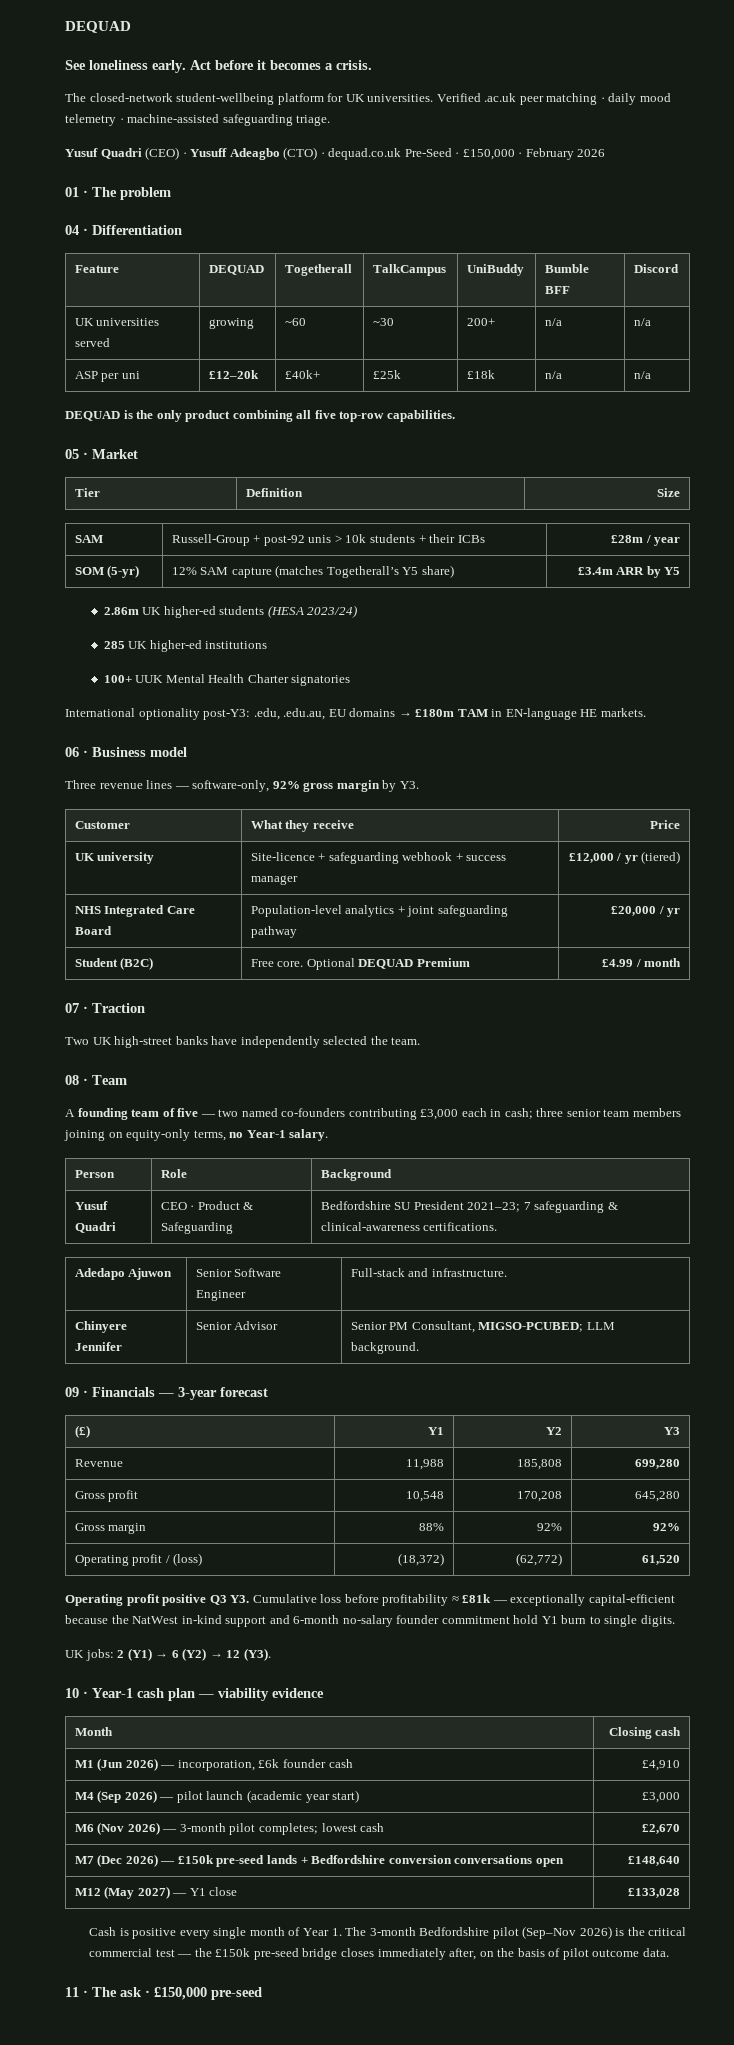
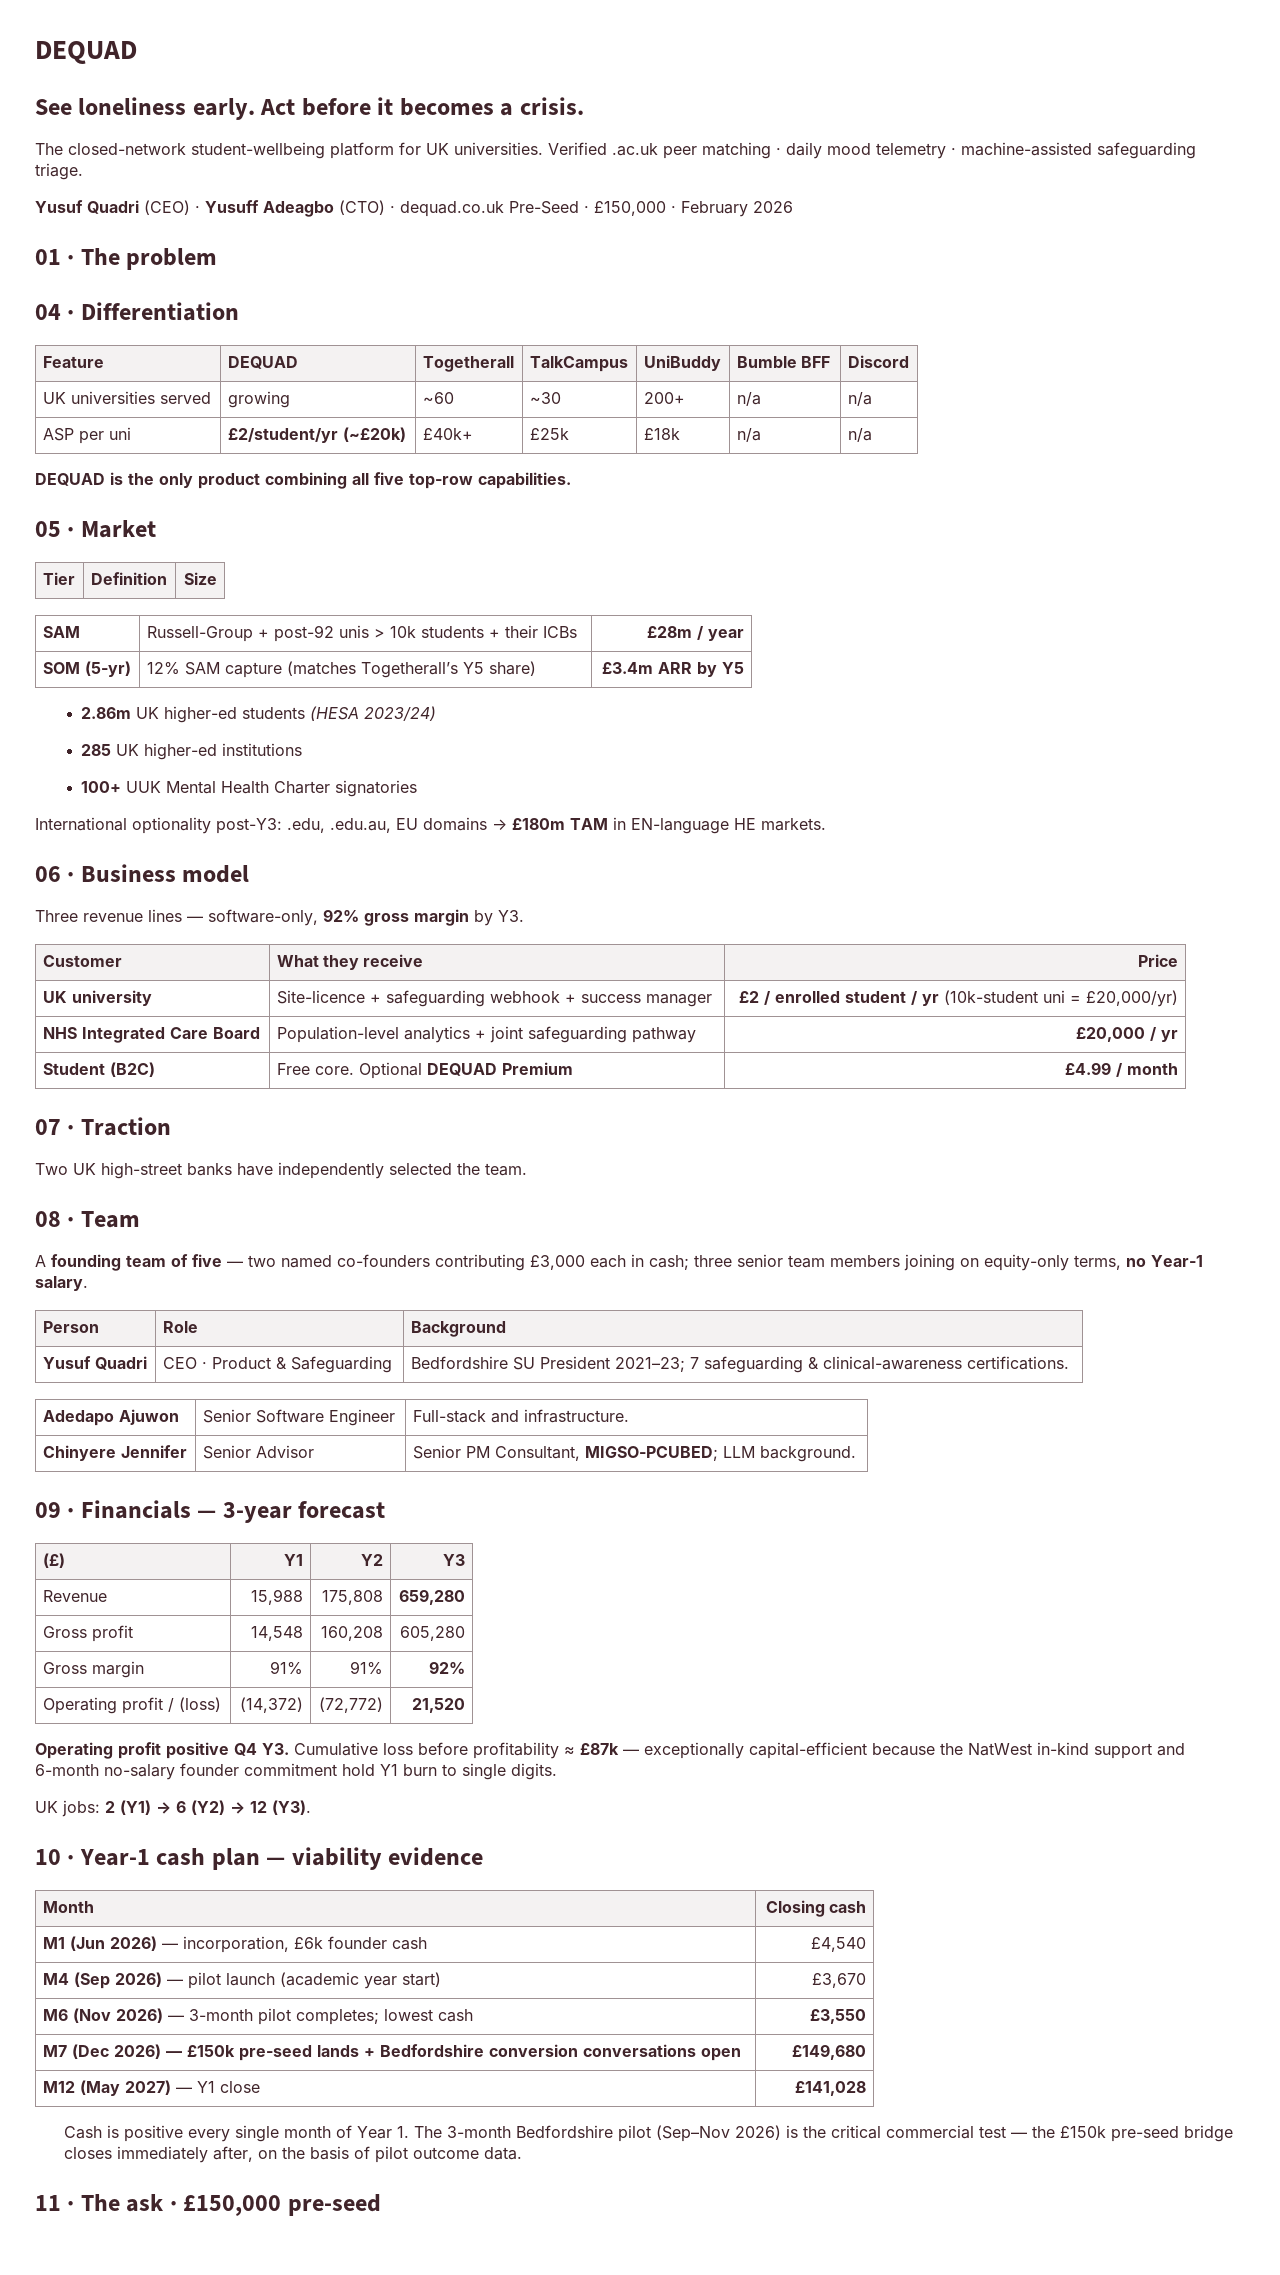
- ASP per uni | £12–20k | £40k+ | £25k | £18k | n/a | n/a
+ ASP per uni | £2/student/yr (~£20k) | £40k+ | £25k | £18k | n/a | n/a
- UK university | Site-licence + safeguarding webhook + success manager | £12,000 / yr (tiered)
+ UK university | Site-licence + safeguarding webhook + success manager | £2 / enrolled student / yr (10k-student uni = £20,000/yr)
- Revenue | 11,988 | 185,808 | 699,280
+ Revenue | 15,988 | 175,808 | 659,280
- Gross profit | 10,548 | 170,208 | 645,280
+ Gross profit | 14,548 | 160,208 | 605,280
- Gross margin | 88% | 92% | 92%
+ Gross margin | 91% | 91% | 92%
- Operating profit / (loss) | (18,372) | (62,772) | 61,520
+ Operating profit / (loss) | (14,372) | (72,772) | 21,520
- Operating profit positive Q3 Y3. Cumulative loss before profitability ≈ £81k — exceptionally capital-efficient because the NatWest in-kind support and 6-month no-salary founder commitment hold Y1 burn to single digits.
+ Operating profit positive Q4 Y3. Cumulative loss before profitability ≈ £87k — exceptionally capital-efficient because the NatWest in-kind support and 6-month no-salary founder commitment hold Y1 burn to single digits.
- M1 (Jun 2026) — incorporation, £6k founder cash | £4,910
+ M1 (Jun 2026) — incorporation, £6k founder cash | £4,540
- M4 (Sep 2026) — pilot launch (academic year start) | £3,000
+ M4 (Sep 2026) — pilot launch (academic year start) | £3,670
- M6 (Nov 2026) — 3-month pilot completes; lowest cash | £2,670
+ M6 (Nov 2026) — 3-month pilot completes; lowest cash | £3,550
- M7 (Dec 2026) — £150k pre-seed lands + Bedfordshire conversion conversations open | £148,640
+ M7 (Dec 2026) — £150k pre-seed lands + Bedfordshire conversion conversations open | £149,680
- M12 (May 2027) — Y1 close | £133,028
+ M12 (May 2027) — Y1 close | £141,028

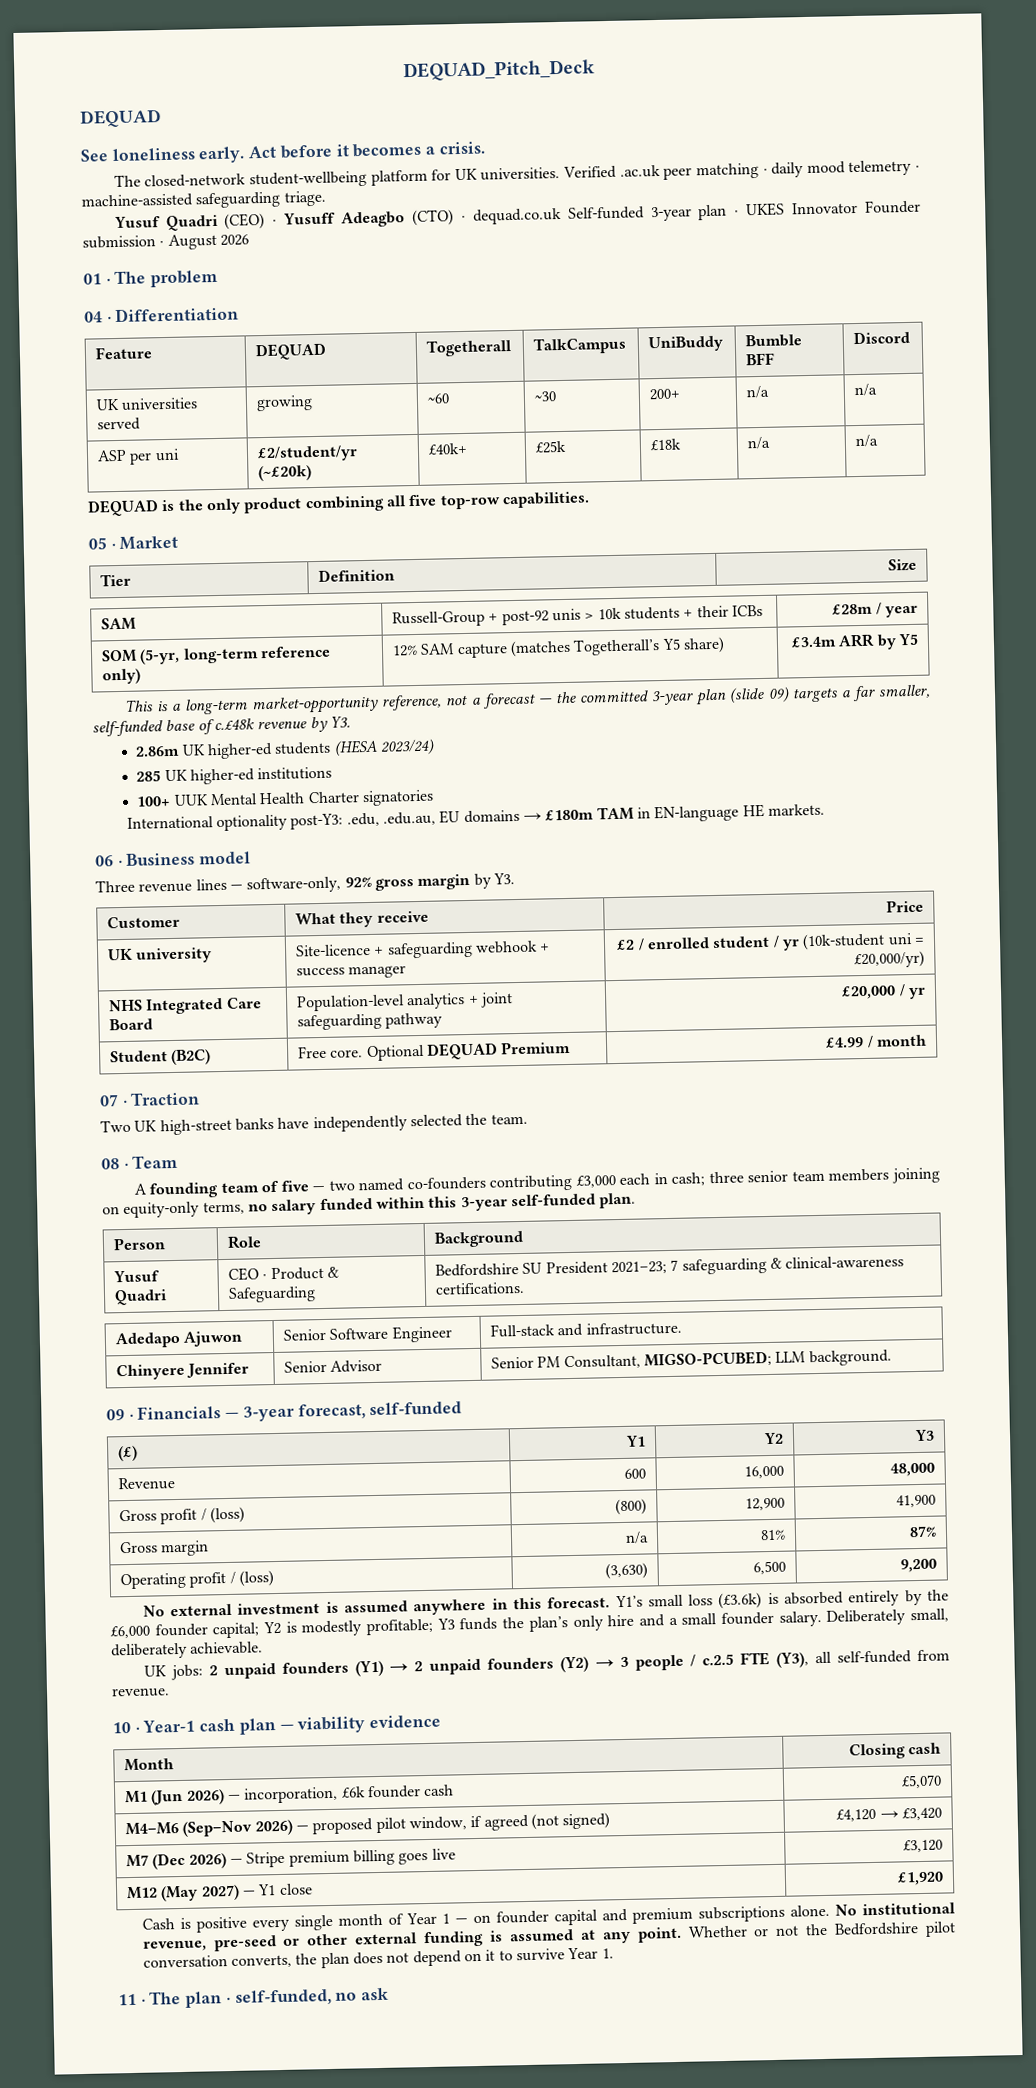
+ DEQUAD_Pitch_Deck
- Yusuf Quadri (CEO) · Yusuff Adeagbo (CTO) · dequad.co.uk Pre-Seed · £150,000 · February 2026
+ Yusuf Quadri (CEO) · Yusuff Adeagbo (CTO) · dequad.co.uk Self-funded 3-year plan · UKES Innovator Founder submission · August 2026
- SOM (5-yr) | 12% SAM capture (matches Togetherall’s Y5 share) | £3.4m ARR by Y5
+ SOM (5-yr, long-term reference only) | 12% SAM capture (matches Togetherall’s Y5 share) | £3.4m ARR by Y5
+ This is a long-term market-opportunity reference, not a forecast — the committed 3-year plan (slide 09) targets a far smaller, self-funded base of c.£48k revenue by Y3.
- A founding team of five — two named co-founders contributing £3,000 each in cash; three senior team members joining on equity-only terms, no Year-1 salary.
+ A founding team of five — two named co-founders contributing £3,000 each in cash; three senior team members joining on equity-only terms, no salary funded within this 3-year self-funded plan.
- 09 · Financials — 3-year forecast
+ 09 · Financials — 3-year forecast, self-funded
- Revenue | 15,988 | 175,808 | 659,280
+ Revenue | 600 | 16,000 | 48,000
- Gross profit | 14,548 | 160,208 | 605,280
+ Gross profit / (loss) | (800) | 12,900 | 41,900
- Gross margin | 91% | 91% | 92%
+ Gross margin | n/a | 81% | 87%
- Operating profit / (loss) | (14,372) | (72,772) | 21,520
- Operating profit positive Q4 Y3. Cumulative loss before profitability ≈ £87k — exceptionally capital-efficient because the NatWest in-kind support and 6-month no-salary founder commitment hold Y1 burn to single digits.
- UK jobs: 2 (Y1) → 6 (Y2) → 12 (Y3).
+ Operating profit / (loss) | (3,630) | 6,500 | 9,200
+ No external investment is assumed anywhere in this forecast. Y1’s small loss (£3.6k) is absorbed entirely by the £6,000 founder capital; Y2 is modestly profitable; Y3 funds the plan’s only hire and a small founder salary. Deliberately small, deliberately achievable.
+ UK jobs: 2 unpaid founders (Y1) → 2 unpaid founders (Y2) → 3 people / c.2.5 FTE (Y3), all self-funded from revenue.
- M1 (Jun 2026) — incorporation, £6k founder cash | £4,540
- M4 (Sep 2026) — pilot launch (academic year start) | £3,670
- M6 (Nov 2026) — 3-month pilot completes; lowest cash | £3,550
- M7 (Dec 2026) — £150k pre-seed lands + Bedfordshire conversion conversations open | £149,680
+ M1 (Jun 2026) — incorporation, £6k founder cash | £5,070
+ M4–M6 (Sep–Nov 2026) — proposed pilot window, if agreed (not signed) | £4,120 → £3,420
+ M7 (Dec 2026) — Stripe premium billing goes live | £3,120
- M12 (May 2027) — Y1 close | £141,028
+ M12 (May 2027) — Y1 close | £1,920
- Cash is positive every single month of Year 1. The 3-month Bedfordshire pilot (Sep–Nov 2026) is the critical commercial test — the £150k pre-seed bridge closes immediately after, on the basis of pilot outcome data.
- 11 · The ask · £150,000 pre-seed
+ Cash is positive every single month of Year 1 — on founder capital and premium subscriptions alone. No institutional revenue, pre-seed or other external funding is assumed at any point. Whether or not the Bedfordshire pilot conversation converts, the plan does not depend on it to survive Year 1.
+ 11 · The plan · self-funded, no ask

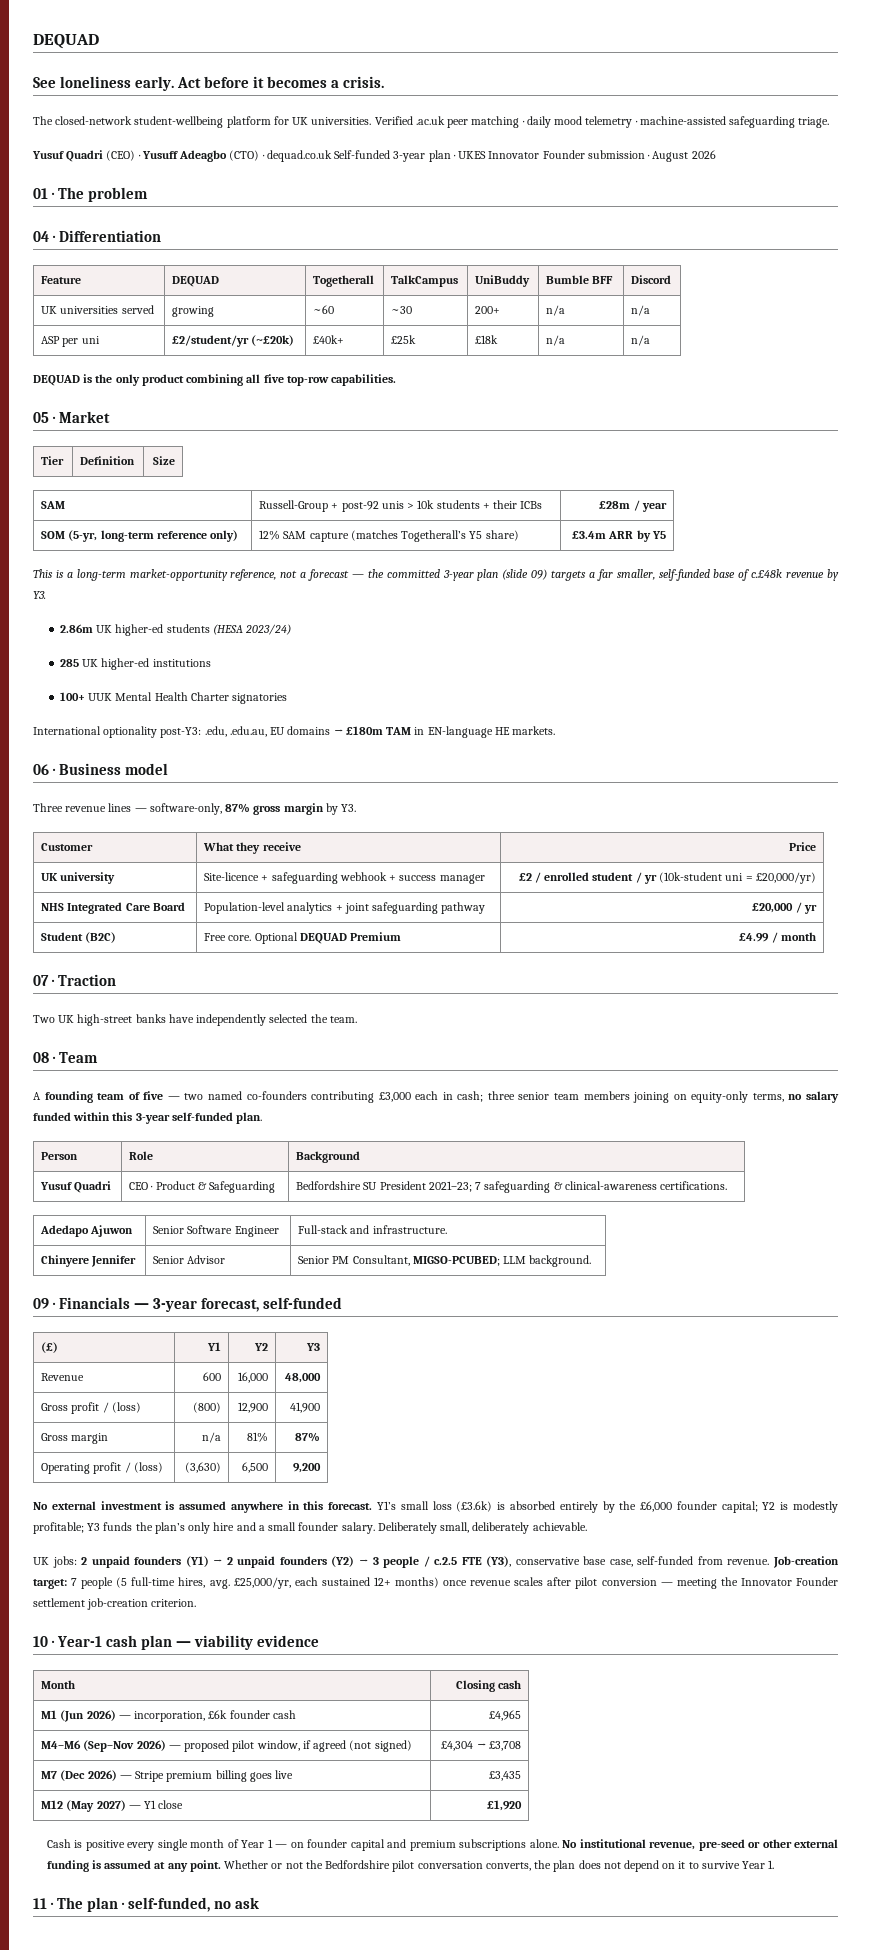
- DEQUAD_Pitch_Deck
- Three revenue lines — software-only, 92% gross margin by Y3.
+ Three revenue lines — software-only, 87% gross margin by Y3.
- UK jobs: 2 unpaid founders (Y1) → 2 unpaid founders (Y2) → 3 people / c.2.5 FTE (Y3), all self-funded from revenue.
+ UK jobs: 2 unpaid founders (Y1) → 2 unpaid founders (Y2) → 3 people / c.2.5 FTE (Y3), conservative base case, self-funded from revenue. Job-creation target: 7 people (5 full-time hires, avg. £25,000/yr, each sustained 12+ months) once revenue scales after pilot conversion — meeting the Innovator Founder settlement job-creation criterion.
- M1 (Jun 2026) — incorporation, £6k founder cash | £5,070
+ M1 (Jun 2026) — incorporation, £6k founder cash | £4,965
- M4–M6 (Sep–Nov 2026) — proposed pilot window, if agreed (not signed) | £4,120 → £3,420
+ M4–M6 (Sep–Nov 2026) — proposed pilot window, if agreed (not signed) | £4,304 → £3,708
- M7 (Dec 2026) — Stripe premium billing goes live | £3,120
+ M7 (Dec 2026) — Stripe premium billing goes live | £3,435

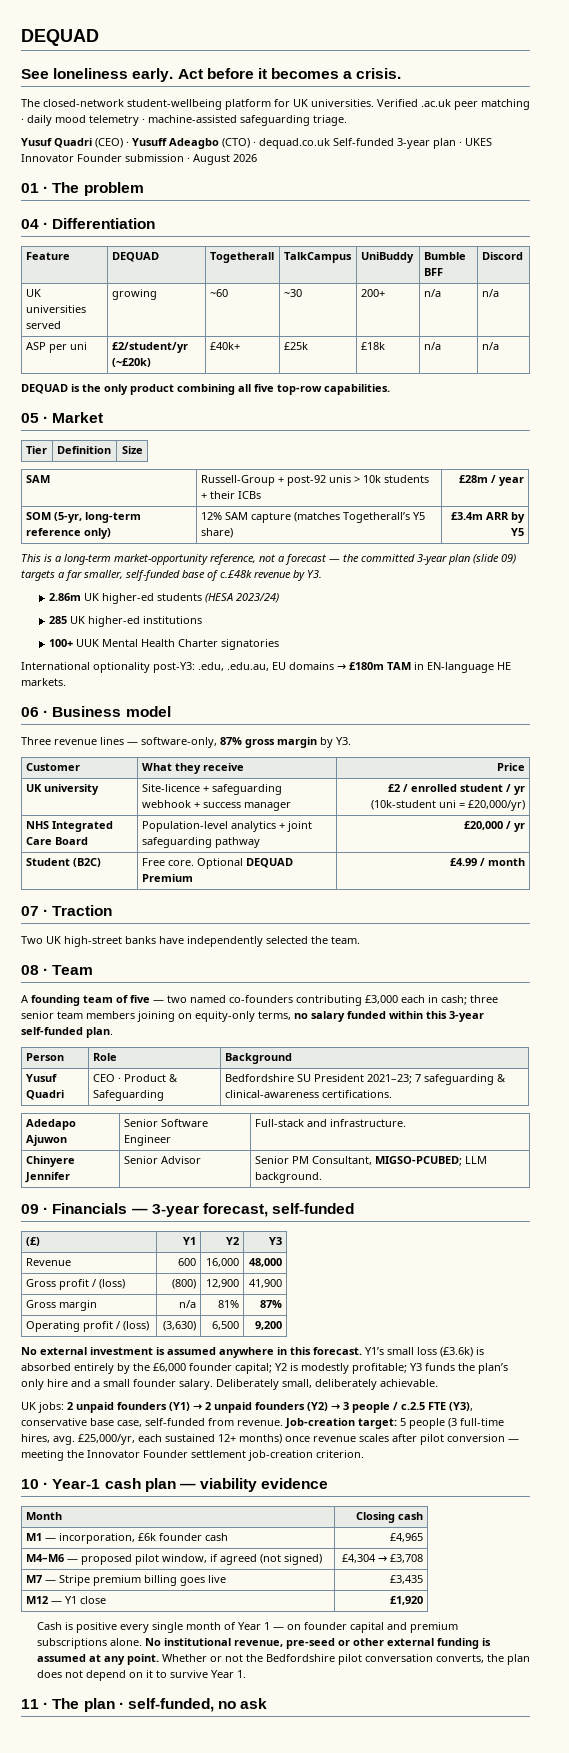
- Job-creation target: 7 people (5 full-time hires, avg.
+ Job-creation target: 5 people (3 full-time hires, avg.
- M1 (Jun 2026) — incorporation, £6k founder cash | £4,965
+ M1 — incorporation, £6k founder cash | £4,965
- M4–M6 (Sep–Nov 2026) — proposed pilot window, if agreed (not signed) | £4,304 → £3,708
+ M4–M6 — proposed pilot window, if agreed (not signed) | £4,304 → £3,708
- M7 (Dec 2026) — Stripe premium billing goes live | £3,435
+ M7 — Stripe premium billing goes live | £3,435
- M12 (May 2027) — Y1 close | £1,920
+ M12 — Y1 close | £1,920

